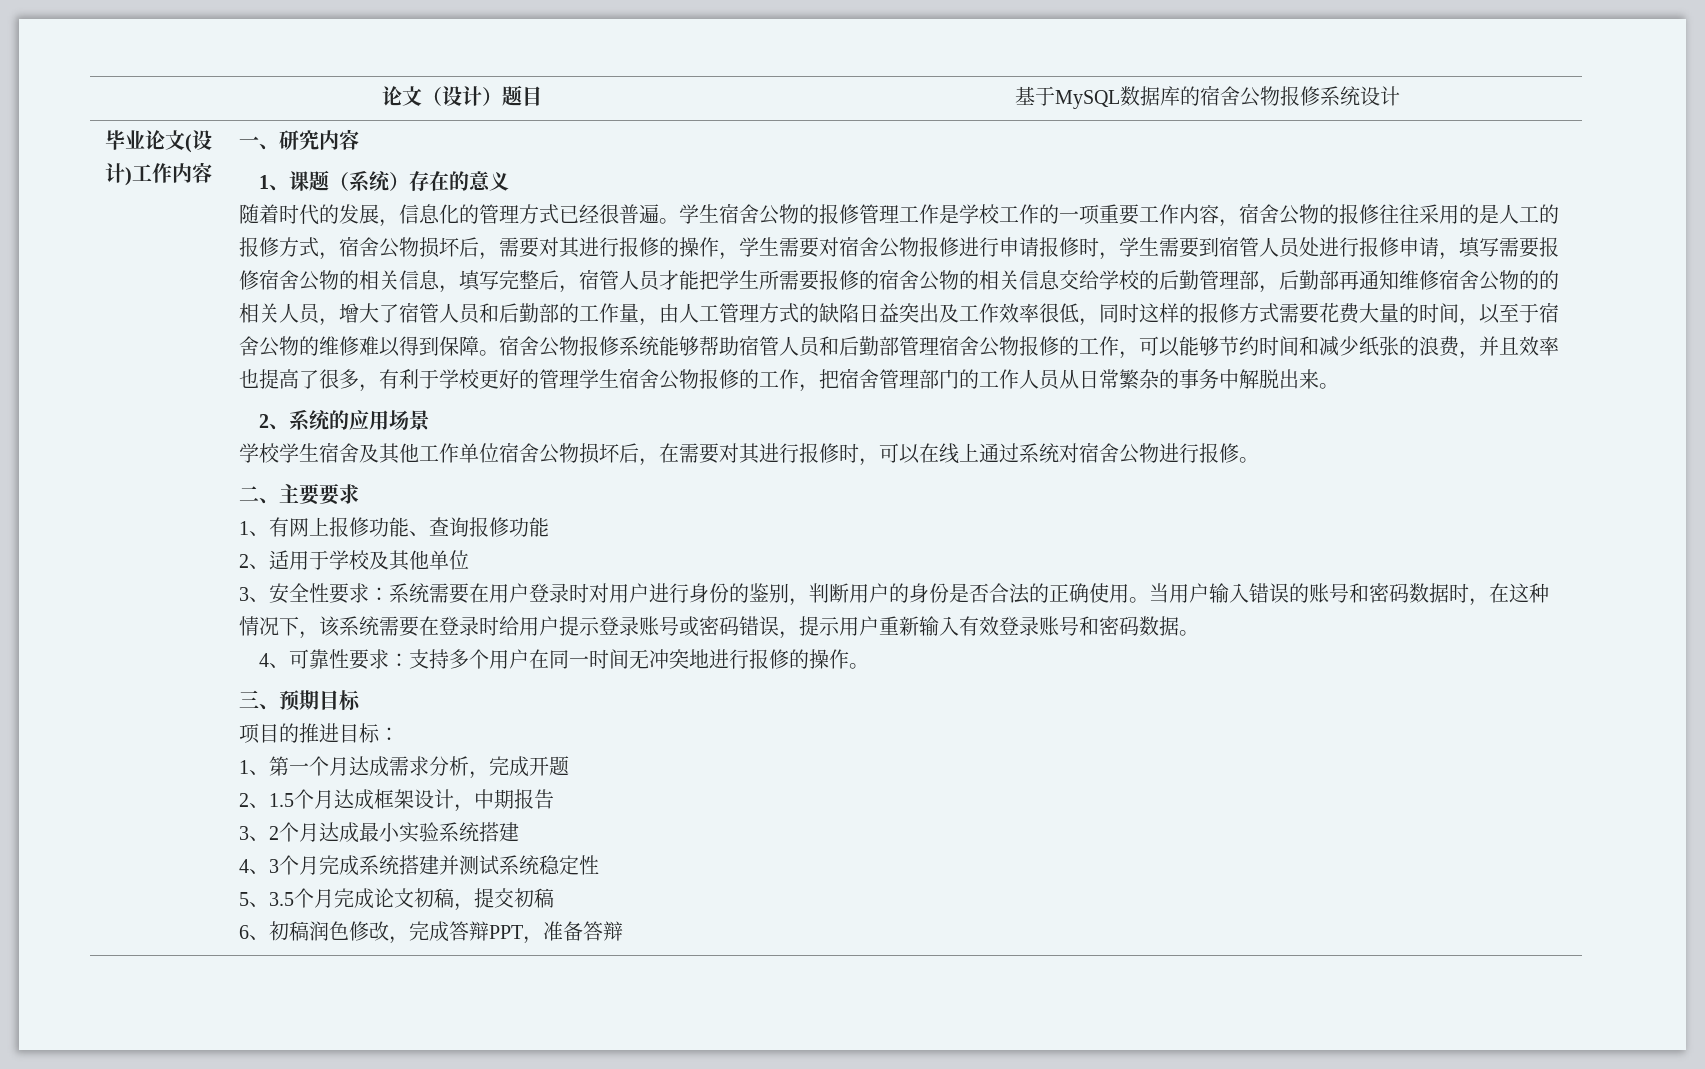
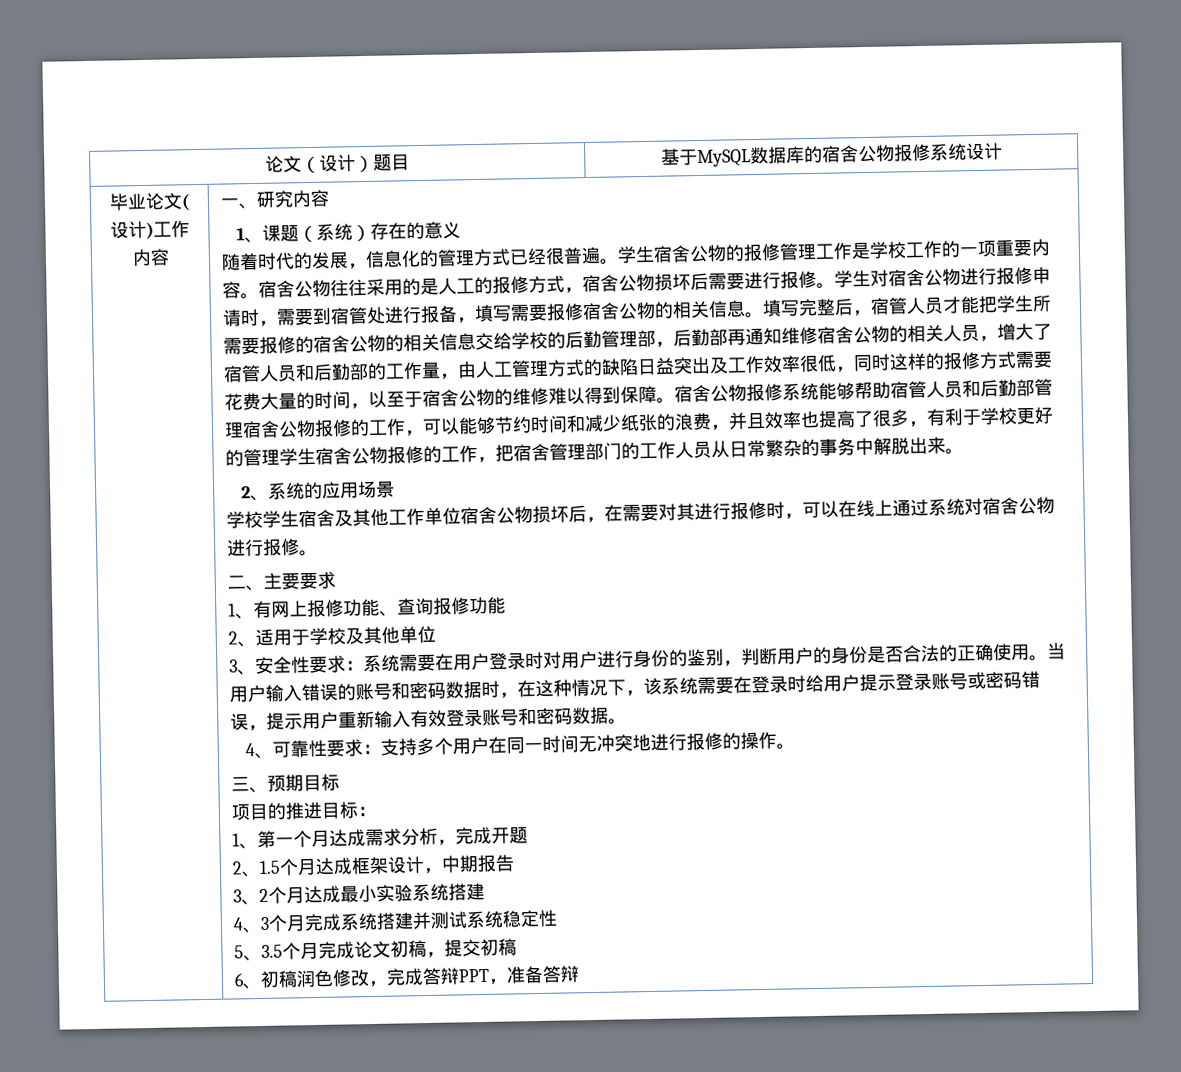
- 学生宿舍公物的报修管理工作是学校工作的一项重要工作内容，宿舍公物的报修往往采用的是人工的报修方式，宿舍公物损坏后，需要对其进行报修的操作，学生需要对宿舍公物报修进行申请报修时，学生需要到宿管人员处进行报修申请，填写需要报修宿舍公物的相关信息，填写完整后，宿管人员才能把学生所需要报修的宿舍公物的相关信息交给学校的后勤管理部，后勤部再通知维修宿舍公物的的相关人员，增大了宿管人员和后勤部的工作量，由人工管理方式的缺陷日益突出及工作效率很低，同时这样的报修方式需要花费大量的时间，以至于宿舍公物的维修难以得到保障。
+ 学生宿舍公物的报修管理工作是学校工作的一项重要内容。宿舍公物往往采用的是人工的报修方式，宿舍公物损坏后需要进行报修。学生对宿舍公物进行报修申请时，需要到宿管处进行报备，填写需要报修宿舍公物的相关信息。填写完整后，宿管人员才能把学生所需要报修的宿舍公物的相关信息交给学校的后勤管理部，后勤部再通知维修宿舍公物的相关人员，增大了宿管人员和后勤部的工作量，由人工管理方式的缺陷日益突出及工作效率很低，同时这样的报修方式需要花费大量的时间，以至于宿舍公物的维修难以得到保障。

